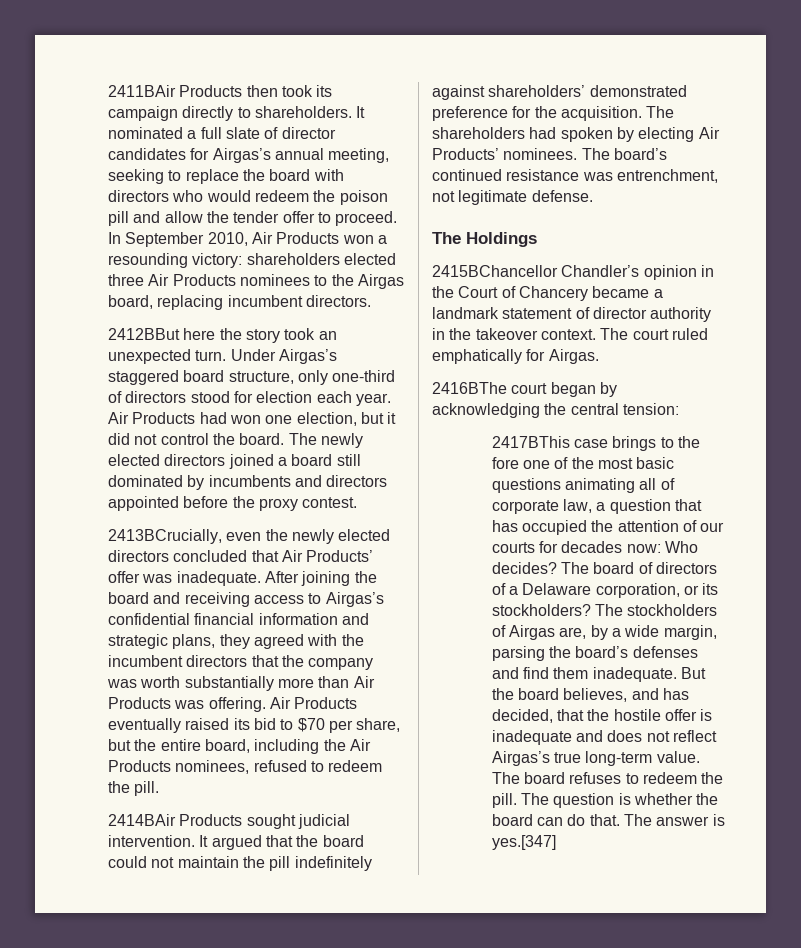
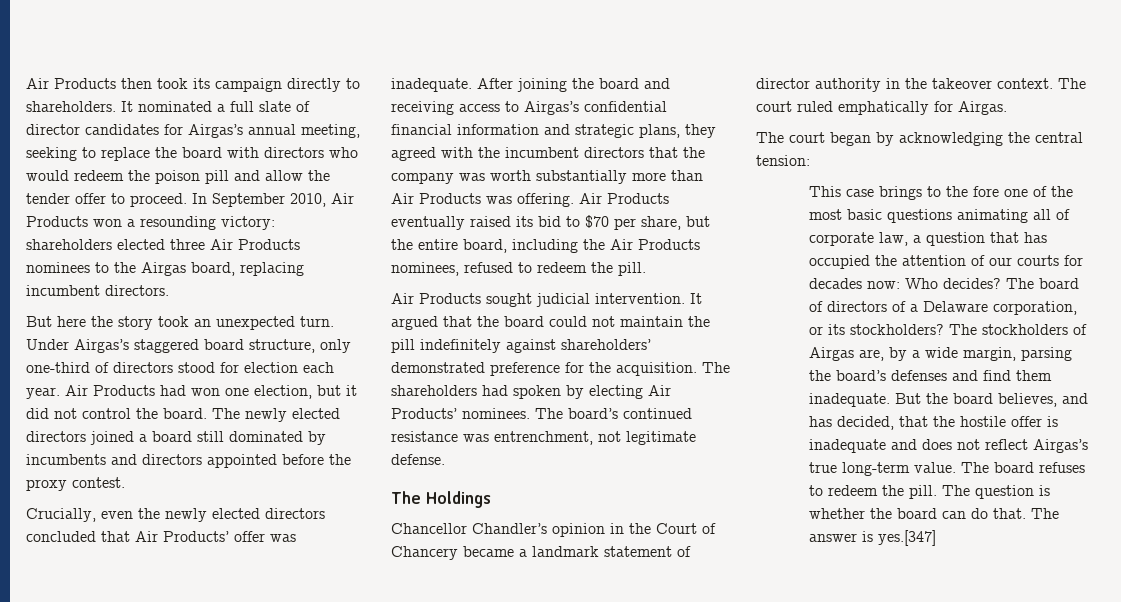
- 2411BAir Products then took its campaign directly to shareholders.
+ Air Products then took its campaign directly to shareholders.
- 2412BBut here the story took an unexpected turn.
+ But here the story took an unexpected turn.
- 2413BCrucially, even the newly elected directors concluded that Air Products’ offer was inadequate.
+ Crucially, even the newly elected directors concluded that Air Products’ offer was inadequate.
- 2414BAir Products sought judicial intervention.
+ Air Products sought judicial intervention.
- 2415BChancellor Chandler’s opinion in the Court of Chancery became a landmark statement of director authority in the takeover context.
+ Chancellor Chandler’s opinion in the Court of Chancery became a landmark statement of director authority in the takeover context.
- 2416BThe court began by acknowledging the central tension:
+ The court began by acknowledging the central tension:
- 2417BThis case brings to the fore one of the most basic questions animating all of corporate law, a question that has occupied the attention of our courts for decades now: Who decides?
+ This case brings to the fore one of the most basic questions animating all of corporate law, a question that has occupied the attention of our courts for decades now: Who decides?

